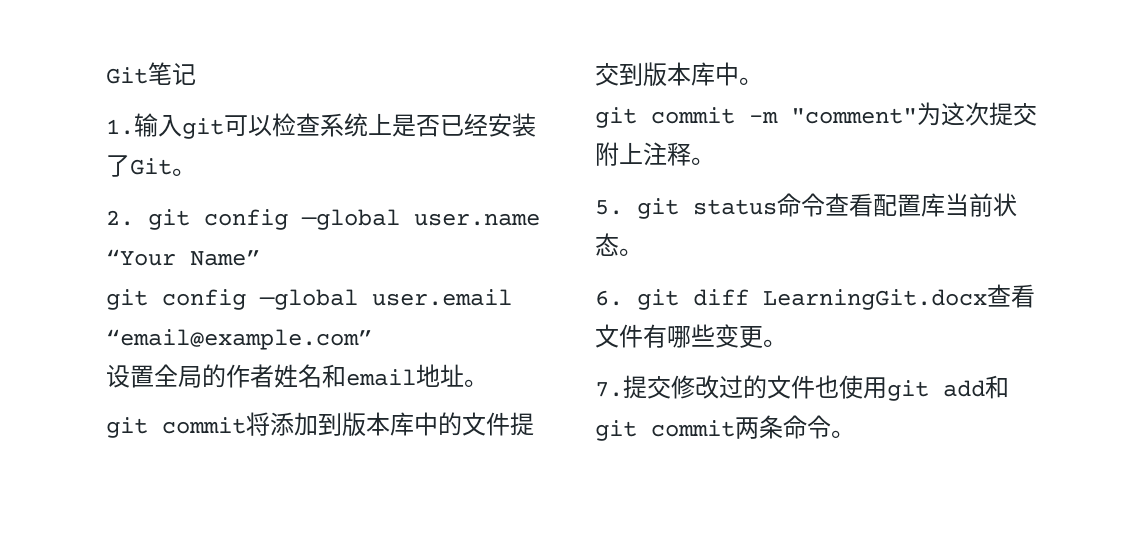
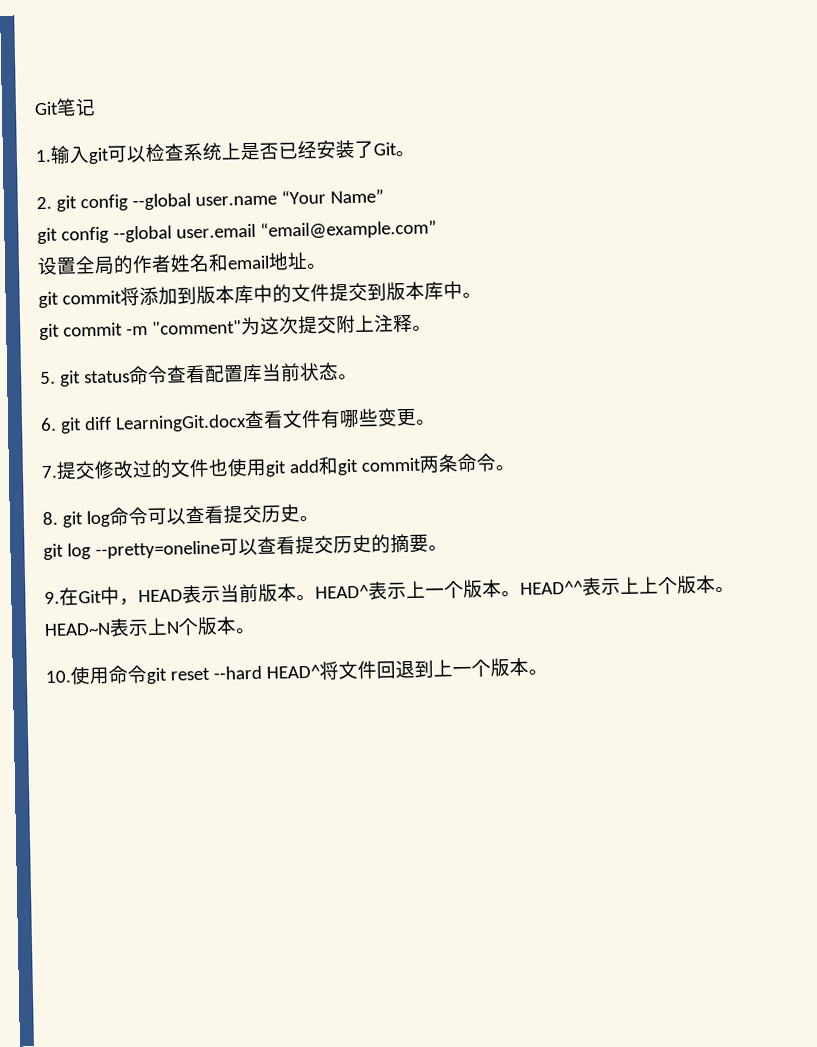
- 2. git config —global user.name “Your Name”
+ 2. git config --global user.name “Your Name”
- git config —global user.email “email@example.com”
+ git config --global user.email “email@example.com”
+ 8. git log命令可以查看提交历史。
+ git log --pretty=oneline可以查看提交历史的摘要。
+ 9.在Git中，HEAD表示当前版本。HEAD^表示上一个版本。HEAD^^表示上上个版本。HEAD~N表示上N个版本。
+ 10.使用命令git reset --hard HEAD^将文件回退到上一个版本。

